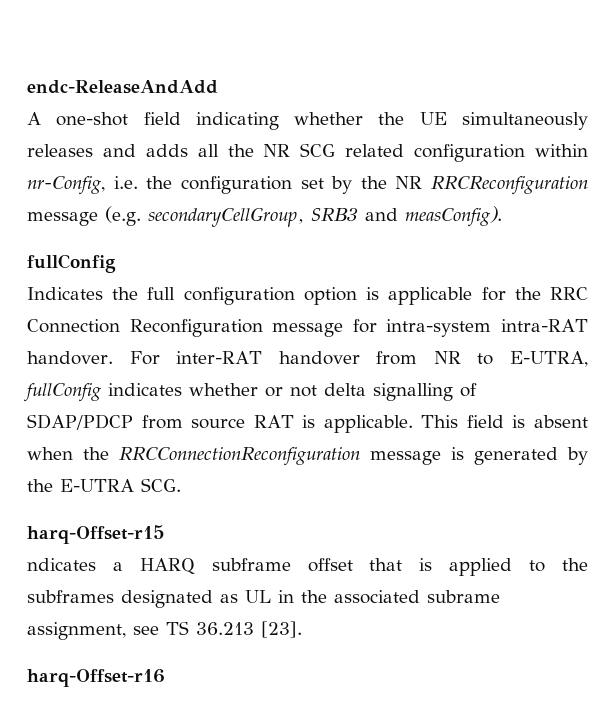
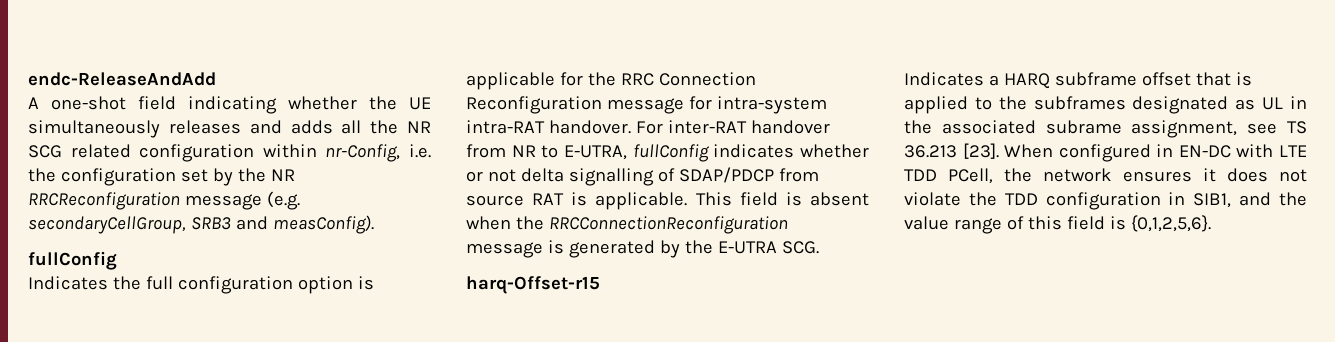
- ndicates a HARQ subframe offset that is applied to the subframes designated as UL in the associated subrame assignment, see TS 36.213 [23].
- harq-Offset-r16
+ Indicates a HARQ subframe offset that is applied to the subframes designated as UL in the associated subrame assignment, see TS 36.213 [23]. When configured in EN-DC with LTE TDD PCell, the network ensures it does not violate the TDD configuration in SIB1, and the value range of this field is {0,1,2,5,6}.

